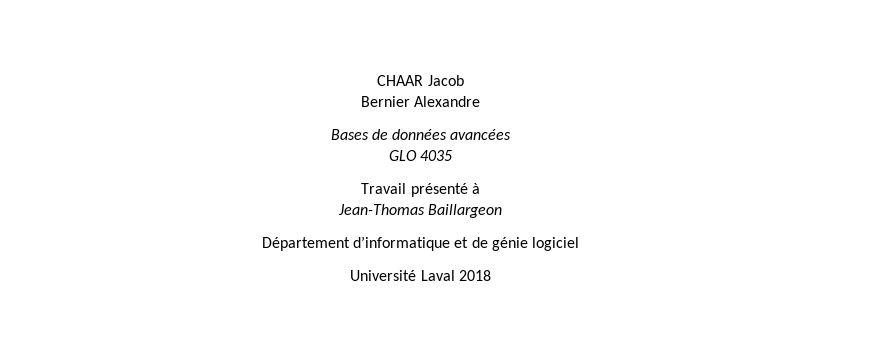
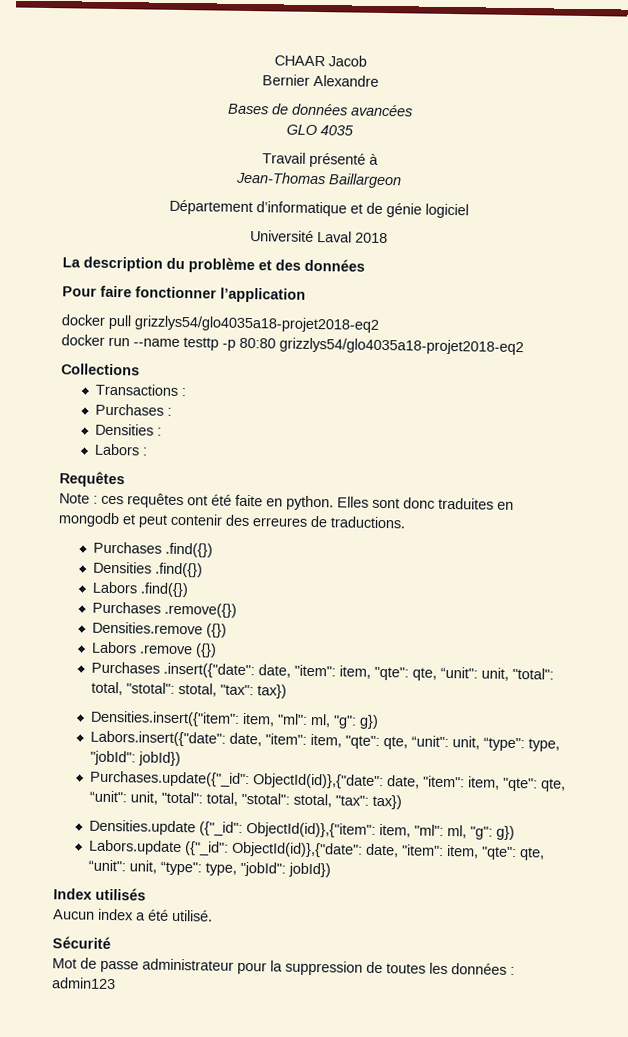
+ La description du problème et des données
+ Pour faire fonctionner l’application
+ docker pull grizzlys54/glo4035a18-projet2018-eq2
+ docker run --name testtp -p 80:80 grizzlys54/glo4035a18-projet2018-eq2
+ Collections
+ Transactions :
+ Purchases :
+ Densities :
+ Labors :
+ Requêtes
+ Note : ces requêtes ont été faite en python. Elles sont donc traduites en mongodb et peut contenir des erreures de traductions.
+ Purchases .find({})
+ Densities .find({})
+ Labors .find({})
+ Purchases .remove({})
+ Densities.remove ({})
+ Labors .remove ({})
+ Purchases .insert({"date": date, "item": item, "qte": qte, “unit": unit, "total": total, "stotal": stotal, "tax": tax})
+ Densities.insert({"item": item, "ml": ml, "g": g})
+ Labors.insert({"date": date, "item": item, "qte": qte, “unit": unit, “type": type, "jobId": jobId})
+ Purchases.update({"_id": ObjectId(id)},{"date": date, "item": item, "qte": qte, “unit": unit, "total": total, "stotal": stotal, "tax": tax})
+ Densities.update ({"_id": ObjectId(id)},{"item": item, "ml": ml, "g": g})
+ Labors.update ({"_id": ObjectId(id)},{"date": date, "item": item, "qte": qte, “unit": unit, “type": type, "jobId": jobId})
+ Index utilisés
+ Aucun index a été utilisé.
+ Sécurité
+ Mot de passe administrateur pour la suppression de toutes les données : admin123

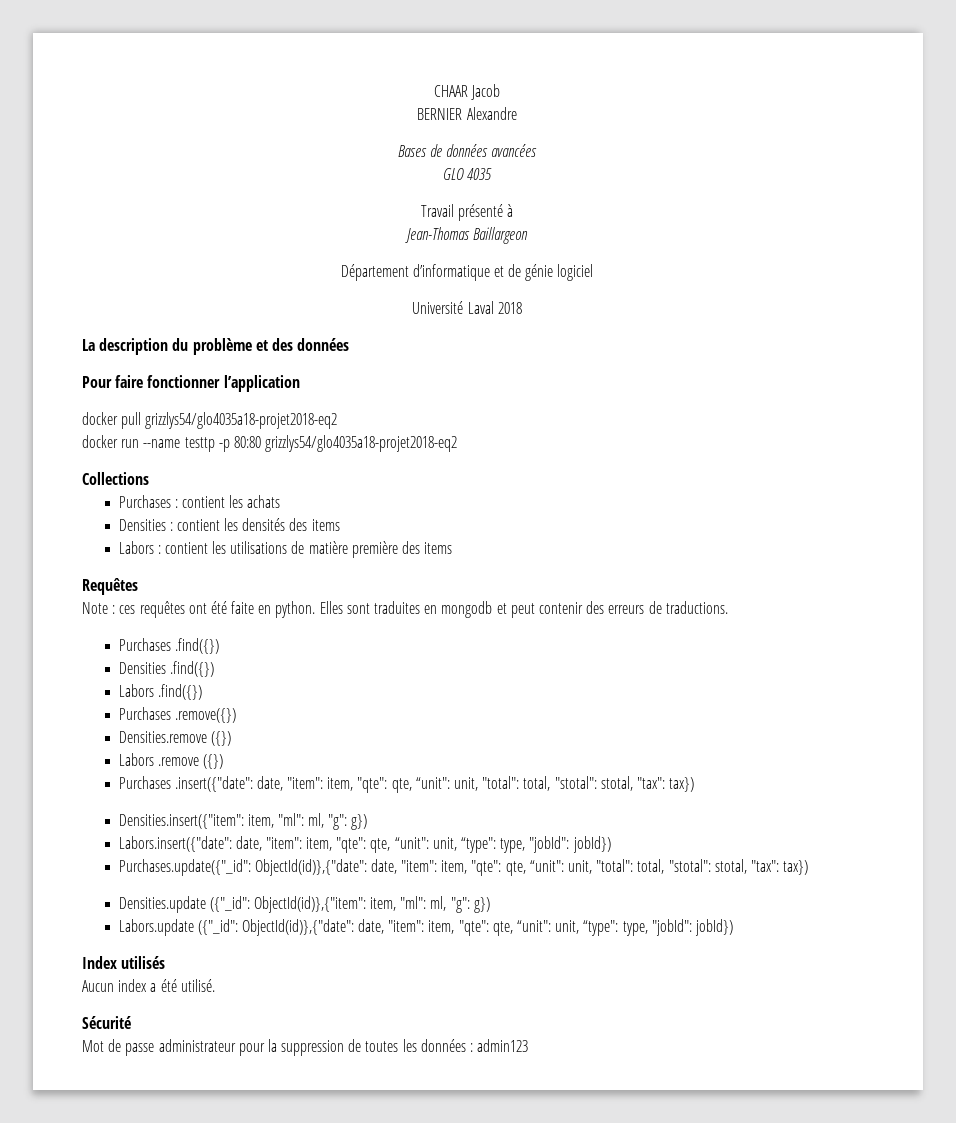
- Bernier Alexandre
+ BERNIER Alexandre
- Transactions :
- Purchases :
+ Purchases : contient les achats
- Densities :
- Labors :
+ Densities : contient les densités des items
+ Labors : contient les utilisations de matière première des items
- Elles sont donc traduites en mongodb et peut contenir des erreures de traductions.
+ Elles sont traduites en mongodb et peut contenir des erreurs de traductions.

